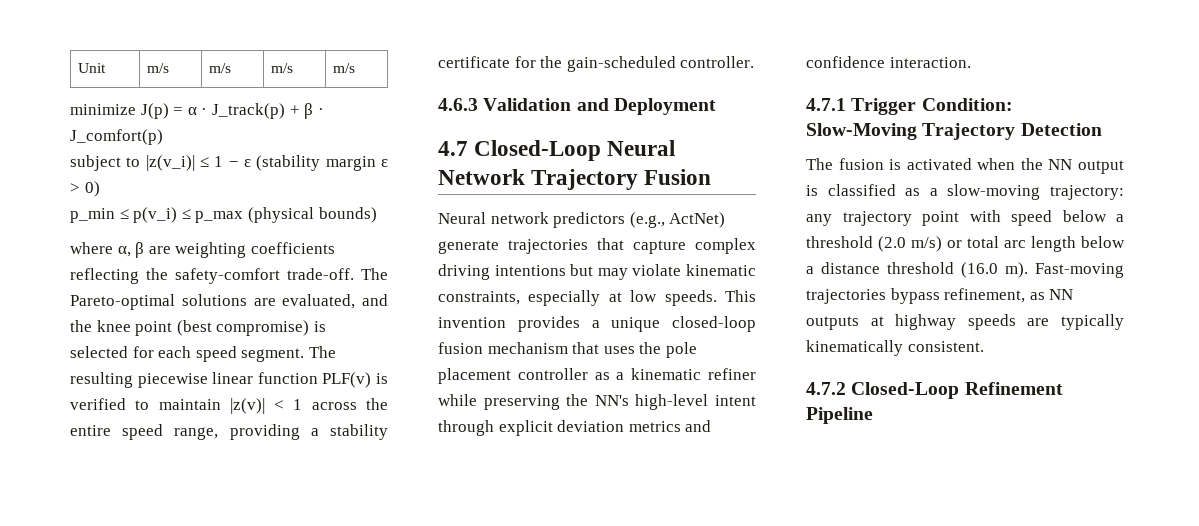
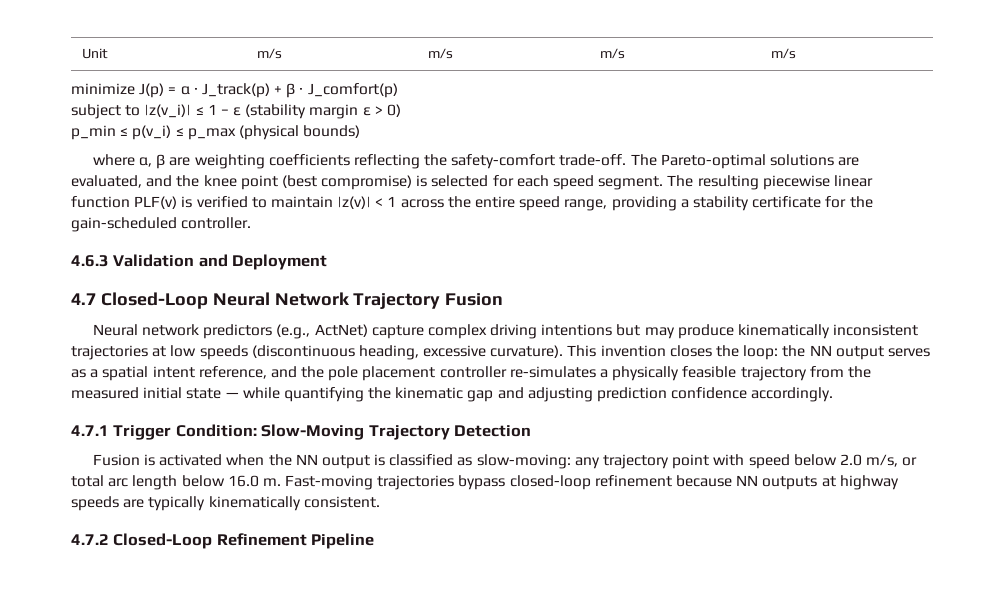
- Neural network predictors (e.g., ActNet) generate trajectories that capture complex driving intentions but may violate kinematic constraints, especially at low speeds. This invention provides a unique closed-loop fusion mechanism that uses the pole placement controller as a kinematic refiner while preserving the NN's high-level intent through explicit deviation metrics and confidence interaction.
+ Neural network predictors (e.g., ActNet) capture complex driving intentions but may produce kinematically inconsistent trajectories at low speeds (discontinuous heading, excessive curvature). This invention closes the loop: the NN output serves as a spatial intent reference, and the pole placement controller re-simulates a physically feasible trajectory from the measured initial state — while quantifying the kinematic gap and adjusting prediction confidence accordingly.
- The fusion is activated when the NN output is classified as a slow-moving trajectory: any trajectory point with speed below a threshold (2.0 m/s) or total arc length below a distance threshold (16.0 m). Fast-moving trajectories bypass refinement, as NN outputs at highway speeds are typically kinematically consistent.
+ Fusion is activated when the NN output is classified as slow-moving: any trajectory point with speed below 2.0 m/s, or total arc length below 16.0 m. Fast-moving trajectories bypass closed-loop refinement because NN outputs at highway speeds are typically kinematically consistent.

